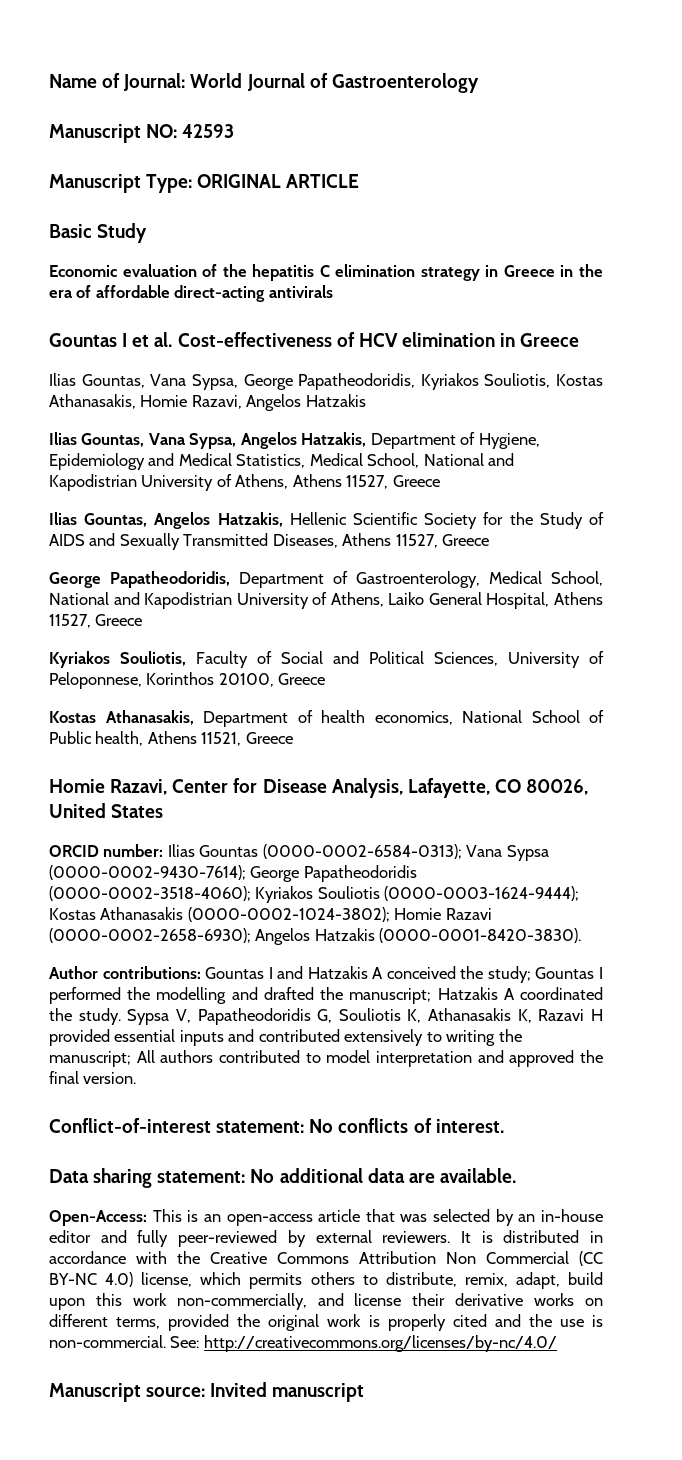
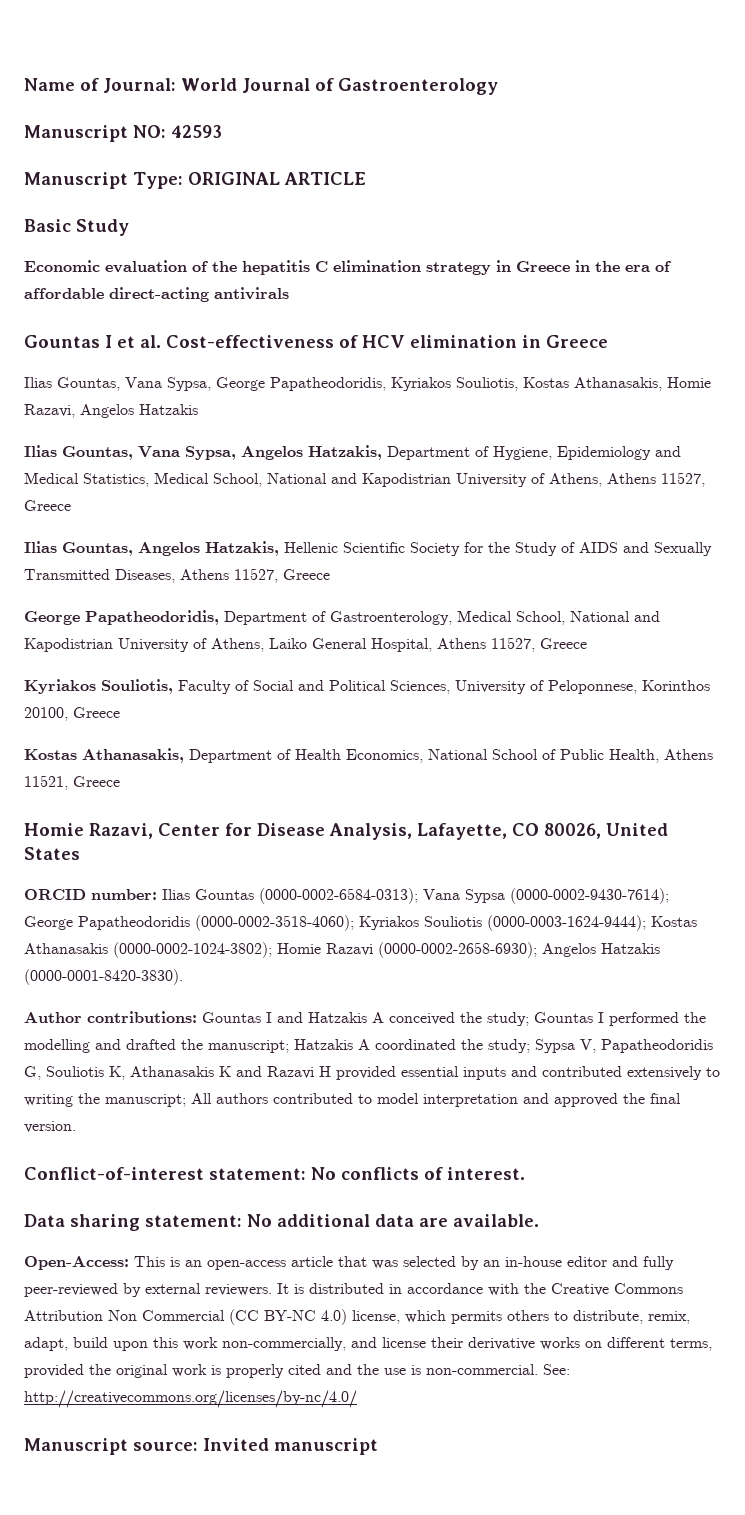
- Kostas Athanasakis, Department of health economics, National School of Public health, Athens 11521, Greece
+ Kostas Athanasakis, Department of Health Economics, National School of Public Health, Athens 11521, Greece
- Author contributions: Gountas I and Hatzakis A conceived the study; Gountas I performed the modelling and drafted the manuscript; Hatzakis A coordinated the study. Sypsa V, Papatheodoridis G, Souliotis K, Athanasakis K, Razavi H provided essential inputs and contributed extensively to writing the manuscript; All authors contributed to model interpretation and approved the final version.
+ Author contributions: Gountas I and Hatzakis A conceived the study; Gountas I performed the modelling and drafted the manuscript; Hatzakis A coordinated the study; Sypsa V, Papatheodoridis G, Souliotis K, Athanasakis K and Razavi H provided essential inputs and contributed extensively to writing the manuscript; All authors contributed to model interpretation and approved the final version.

